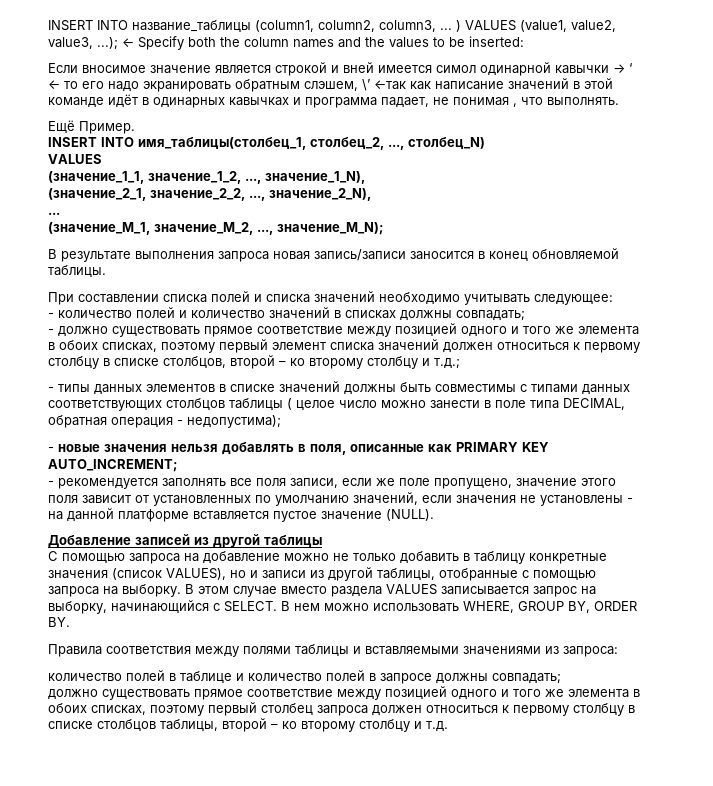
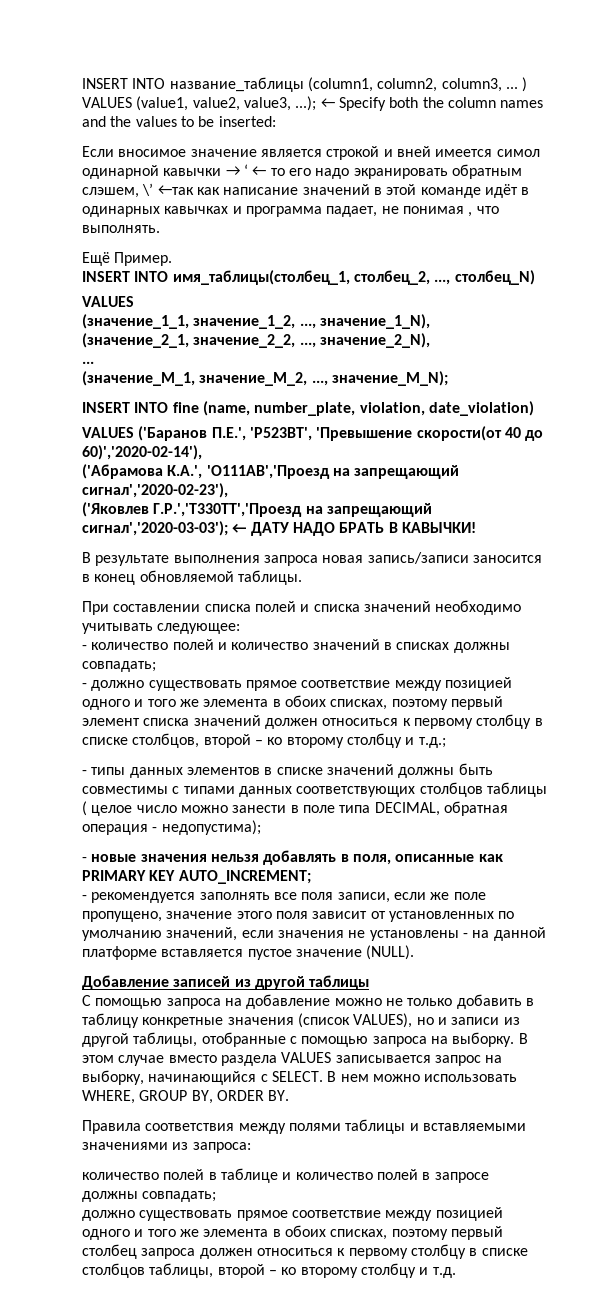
+ INSERT INTO fine (name, number_plate, violation, date_violation)
+ VALUES ('Баранов П.Е.', 'Р523ВТ', 'Превышение скорости(от 40 до 60)','2020-02-14'),
+ ('Абрамова К.А.', 'О111АВ','Проезд на запрещающий сигнал','2020-02-23'),
+ ('Яковлев Г.Р.','Т330ТТ','Проезд на запрещающий сигнал','2020-03-03'); ← ДАТУ НАДО БРАТЬ В КАВЫЧКИ!

